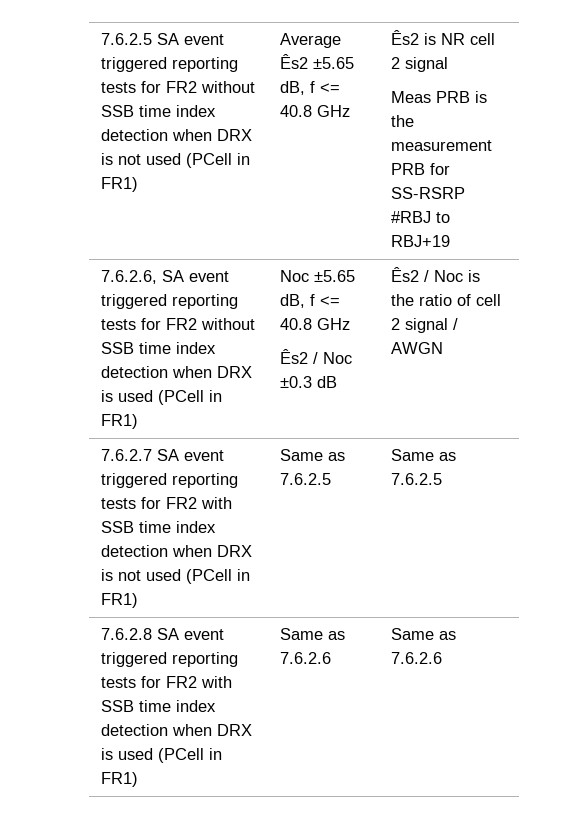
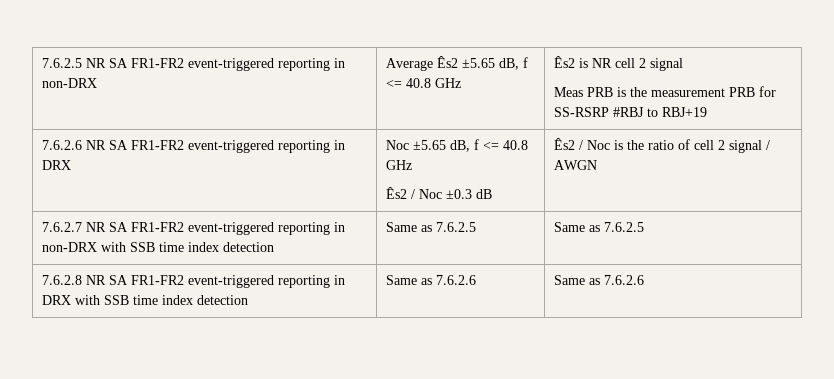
- 7.6.2.5 SA event triggered reporting tests for FR2 without SSB time index detection when DRX is not used (PCell in FR1)
+ 7.6.2.5 NR SA FR1-FR2 event-triggered reporting in non-DRX
- 7.6.2.6, SA event triggered reporting tests for FR2 without SSB time index detection when DRX is used (PCell in FR1)
+ 7.6.2.6 NR SA FR1-FR2 event-triggered reporting in DRX
- 7.6.2.7 SA event triggered reporting tests for FR2 with SSB time index detection when DRX is not used (PCell in FR1) | Same as 7.6.2.5 | Same as 7.6.2.5
+ 7.6.2.7 NR SA FR1-FR2 event-triggered reporting in non-DRX with SSB time index detection | Same as 7.6.2.5 | Same as 7.6.2.5
- 7.6.2.8 SA event triggered reporting tests for FR2 with SSB time index detection when DRX is used (PCell in FR1) | Same as 7.6.2.6 | Same as 7.6.2.6
+ 7.6.2.8 NR SA FR1-FR2 event-triggered reporting in DRX with SSB time index detection | Same as 7.6.2.6 | Same as 7.6.2.6

